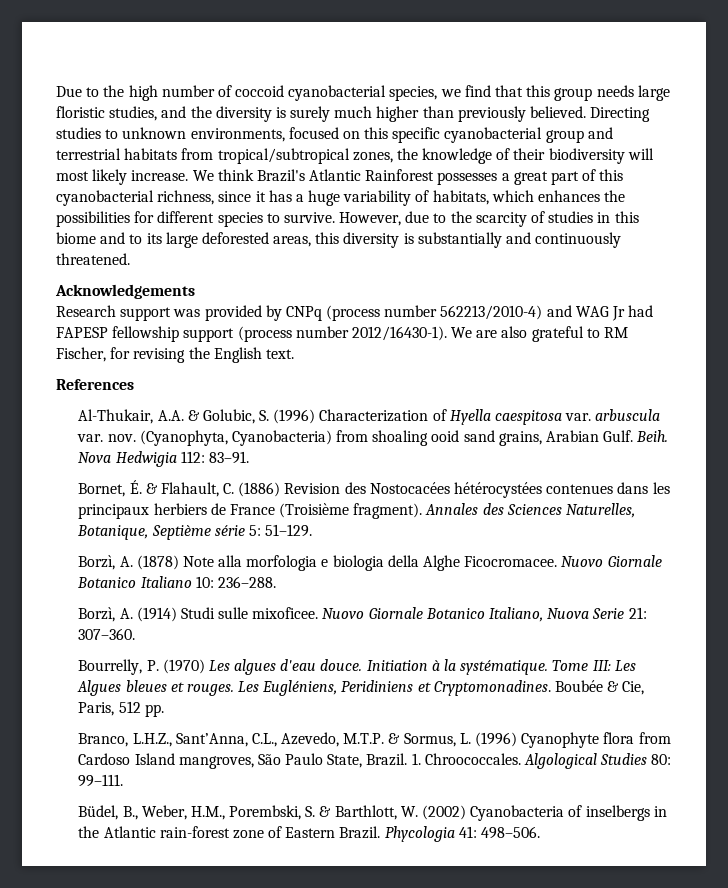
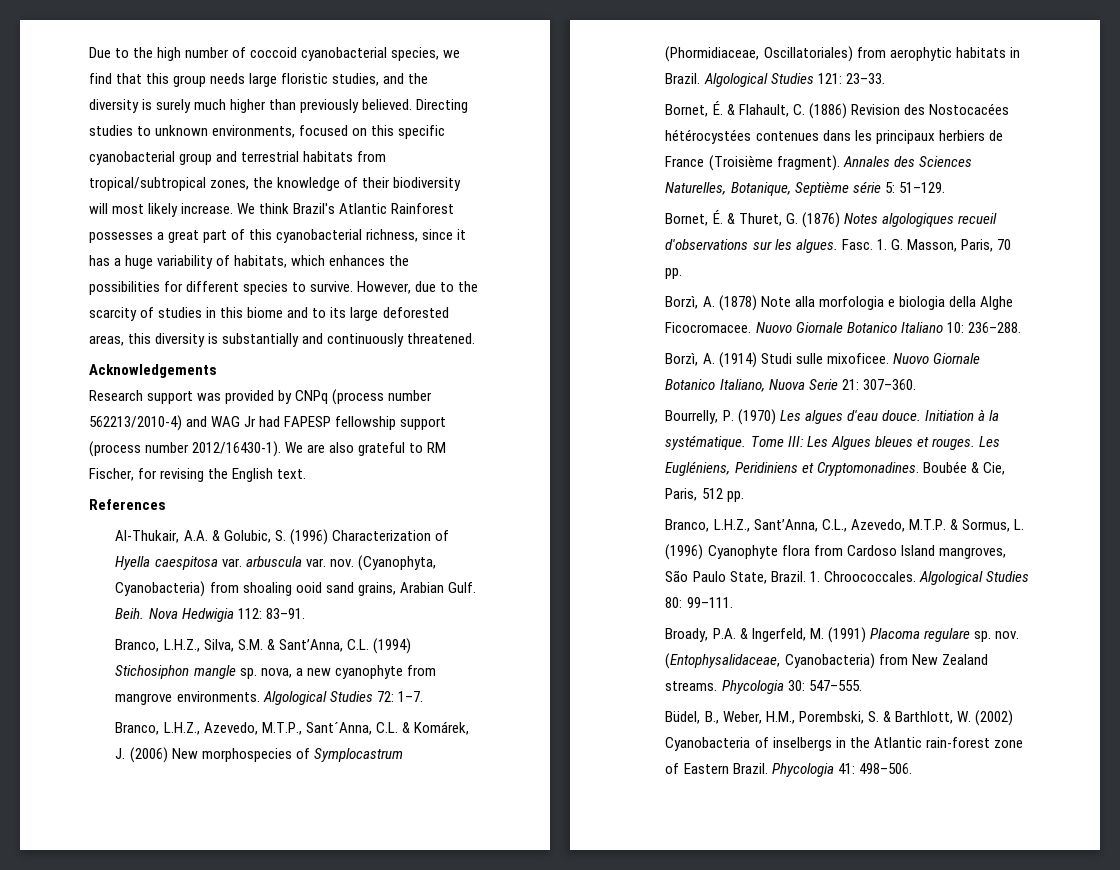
+ Branco, L.H.Z., Silva, S.M. & Sant’Anna, C.L. (1994) Stichosiphon mangle sp. nova, a new cyanophyte from mangrove environments. Algological Studies 72: 1–7.
+ Branco, L.H.Z., Azevedo, M.T.P., Sant´Anna, C.L. & Komárek, J. (2006) New morphospecies of Symplocastrum (Phormidiaceae, Oscillatoriales) from aerophytic habitats in Brazil. Algological Studies 121: 23–33.
+ Bornet, É. & Thuret, G. (1876) Notes algologiques recueil d'observations sur les algues. Fasc. 1. G. Masson, Paris, 70 pp.
+ Broady, P.A. & Ingerfeld, M. (1991) Placoma regulare sp. nov. (Entophysalidaceae, Cyanobacteria) from New Zealand streams. Phycologia 30: 547–555.

